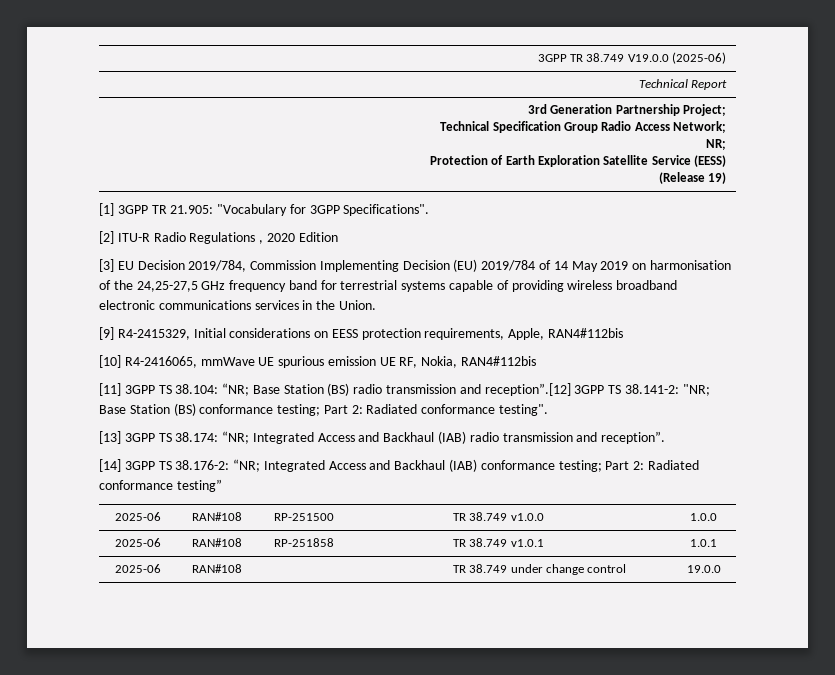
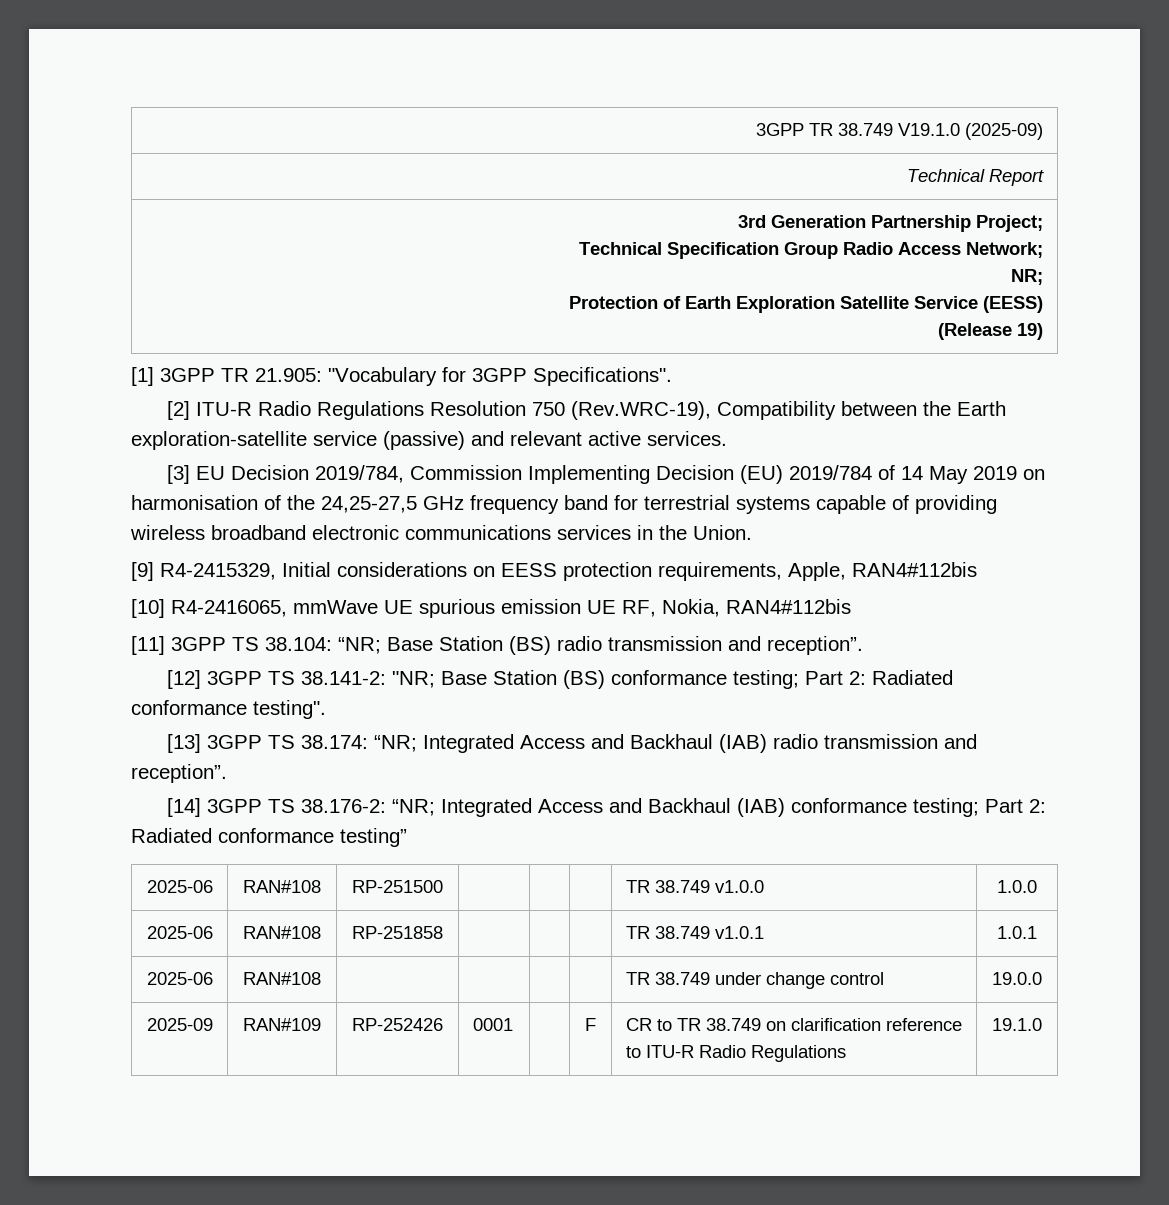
- 3GPP TR 38.749 V19.0.0 (2025-06)
+ 3GPP TR 38.749 V19.1.0 (2025-09)
- [2] ITU-R Radio Regulations , 2020 Edition
+ [2] ITU-R Radio Regulations Resolution 750 (Rev.WRC-19), Compatibility between the Earth exploration-satellite service (passive) and relevant active services.
- [11] 3GPP TS 38.104: “NR; Base Station (BS) radio transmission and reception”.[12] 3GPP TS 38.141-2: "NR; Base Station (BS) conformance testing; Part 2: Radiated conformance testing".
+ [11] 3GPP TS 38.104: “NR; Base Station (BS) radio transmission and reception”.
+ [12] 3GPP TS 38.141-2: "NR; Base Station (BS) conformance testing; Part 2: Radiated conformance testing".
+ 2025-09 | RAN#109 | RP-252426 | 0001 | | F | CR to TR 38.749 on clarification reference to ITU-R Radio Regulations | 19.1.0

